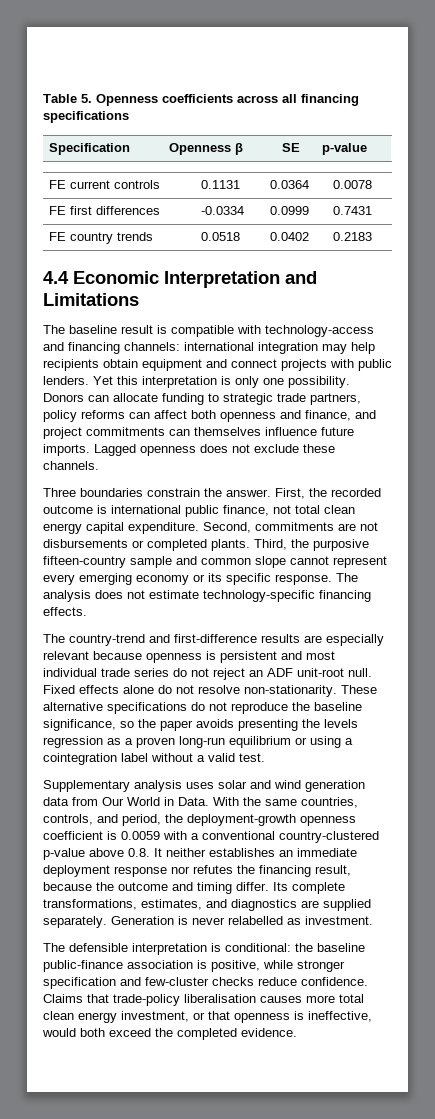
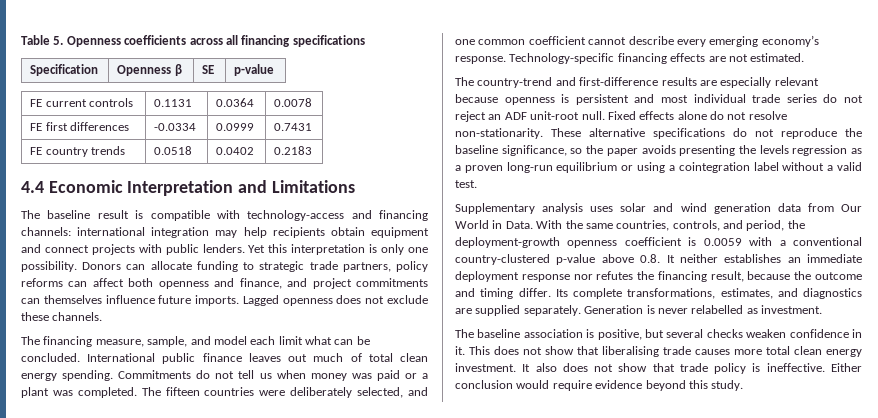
- Three boundaries constrain the answer. First, the recorded outcome is international public finance, not total clean energy capital expenditure. Second, commitments are not disbursements or completed plants. Third, the purposive fifteen-country sample and common slope cannot represent every emerging economy or its specific response. The analysis does not estimate technology-specific financing effects.
+ The financing measure, sample, and model each limit what can be concluded. International public finance leaves out much of total clean energy spending. Commitments do not tell us when money was paid or a plant was completed. The fifteen countries were deliberately selected, and one common coefficient cannot describe every emerging economy’s response. Technology-specific financing effects are not estimated.
- The defensible interpretation is conditional: the baseline public-finance association is positive, while stronger specification and few-cluster checks reduce confidence. Claims that trade-policy liberalisation causes more total clean energy investment, or that openness is ineffective, would both exceed the completed evidence.
+ The baseline association is positive, but several checks weaken confidence in it. This does not show that liberalising trade causes more total clean energy investment. It also does not show that trade policy is ineffective. Either conclusion would require evidence beyond this study.

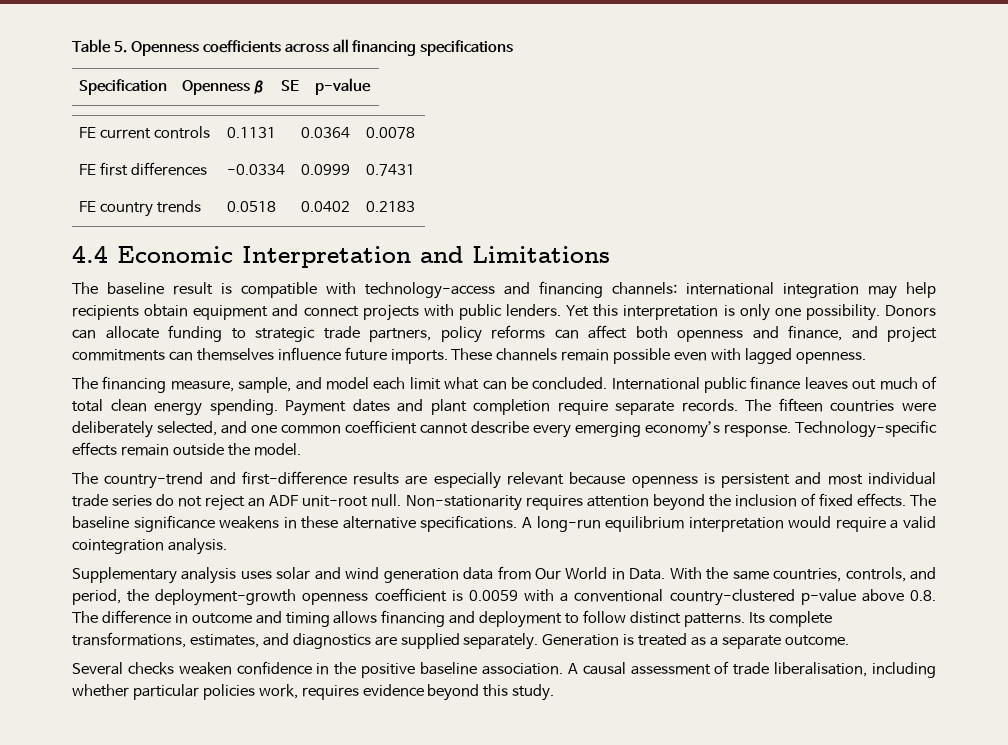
- Lagged openness does not exclude these channels.
+ These channels remain possible even with lagged openness.
- Commitments do not tell us when money was paid or a plant was completed.
+ Payment dates and plant completion require separate records.
- Technology-specific financing effects are not estimated.
+ Technology-specific effects remain outside the model.
- Fixed effects alone do not resolve non-stationarity. These alternative specifications do not reproduce the baseline significance, so the paper avoids presenting the levels regression as a proven long-run equilibrium or using a cointegration label without a valid test.
+ Non-stationarity requires attention beyond the inclusion of fixed effects. The baseline significance weakens in these alternative specifications. A long-run equilibrium interpretation would require a valid cointegration analysis.
- With the same countries, controls, and period, the deployment-growth openness coefficient is 0.0059 with a conventional country-clustered p-value above 0.8. It neither establishes an immediate deployment response nor refutes the financing result, because the outcome and timing differ.
+ With the same countries, controls, and period, the deployment-growth openness coefficient is 0.0059 with a conventional country-clustered p-value above 0.8. The difference in outcome and timing allows financing and deployment to follow distinct patterns.
- Generation is never relabelled as investment.
- The baseline association is positive, but several checks weaken confidence in it. This does not show that liberalising trade causes more total clean energy investment. It also does not show that trade policy is ineffective. Either conclusion would require evidence beyond this study.
+ Generation is treated as a separate outcome.
+ Several checks weaken confidence in the positive baseline association. A causal assessment of trade liberalisation, including whether particular policies work, requires evidence beyond this study.

